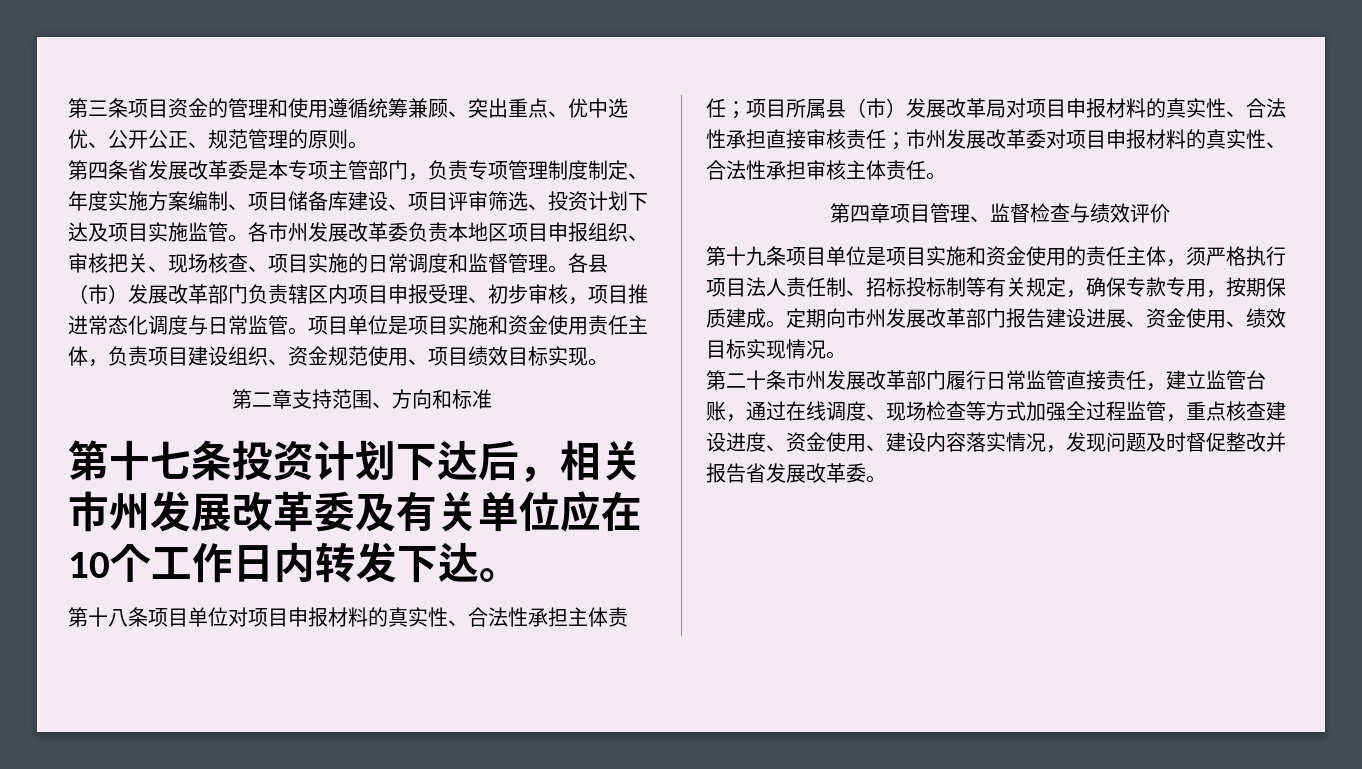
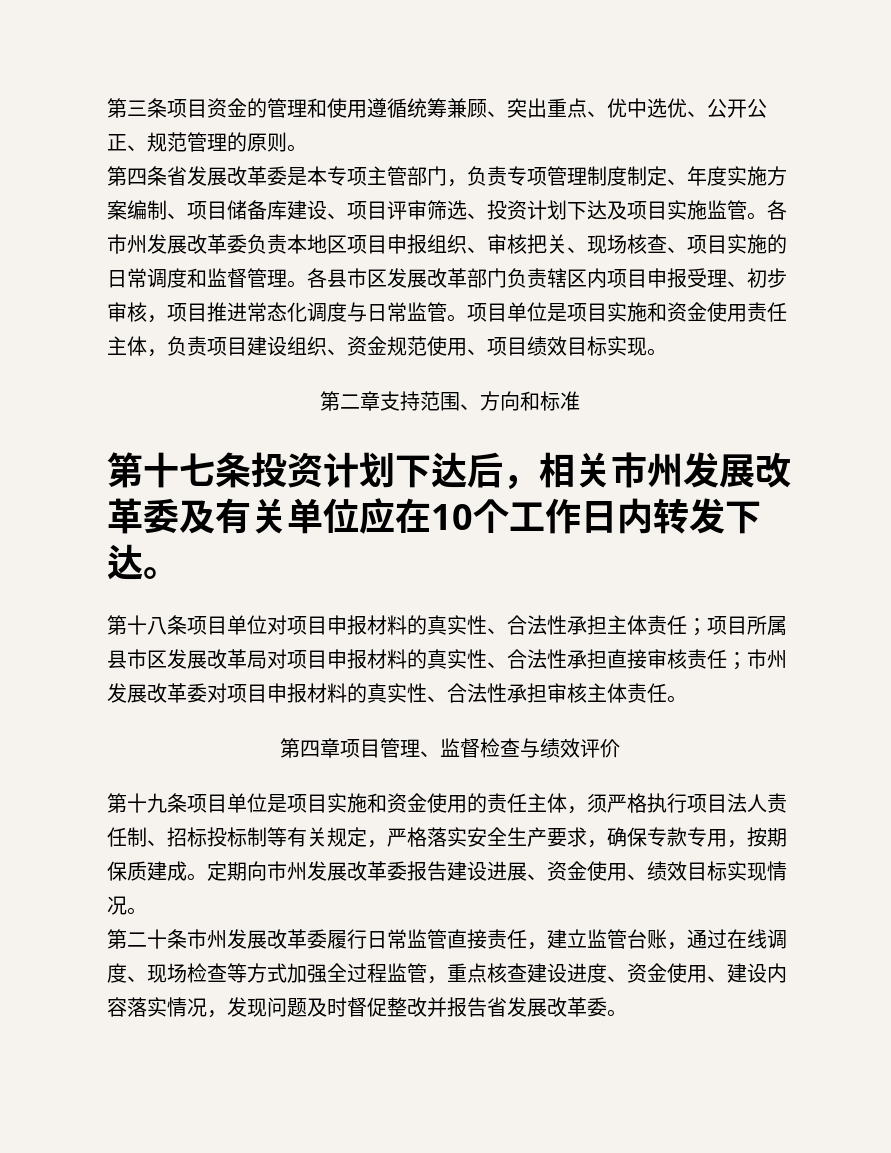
- 各县（市）发展改革部门负责辖区内项目申报受理、初步审核，项目推进常态化调度与日常监管。
+ 各县市区发展改革部门负责辖区内项目申报受理、初步审核，项目推进常态化调度与日常监管。
- 第十八条项目单位对项目申报材料的真实性、合法性承担主体责任；项目所属县（市）发展改革局对项目申报材料的真实性、合法性承担直接审核责任；市州发展改革委对项目申报材料的真实性、合法性承担审核主体责任。
+ 第十八条项目单位对项目申报材料的真实性、合法性承担主体责任；项目所属县市区发展改革局对项目申报材料的真实性、合法性承担直接审核责任；市州发展改革委对项目申报材料的真实性、合法性承担审核主体责任。
- 第十九条项目单位是项目实施和资金使用的责任主体，须严格执行项目法人责任制、招标投标制等有关规定，确保专款专用，按期保质建成。
+ 第十九条项目单位是项目实施和资金使用的责任主体，须严格执行项目法人责任制、招标投标制等有关规定，严格落实安全生产要求，确保专款专用，按期保质建成。
- 定期向市州发展改革部门报告建设进展、资金使用、绩效目标实现情况。
+ 定期向市州发展改革委报告建设进展、资金使用、绩效目标实现情况。
- 第二十条市州发展改革部门履行日常监管直接责任，建立监管台账，通过在线调度、现场检查等方式加强全过程监管，重点核查建设进度、资金使用、建设内容落实情况，发现问题及时督促整改并报告省发展改革委。
+ 第二十条市州发展改革委履行日常监管直接责任，建立监管台账，通过在线调度、现场检查等方式加强全过程监管，重点核查建设进度、资金使用、建设内容落实情况，发现问题及时督促整改并报告省发展改革委。

